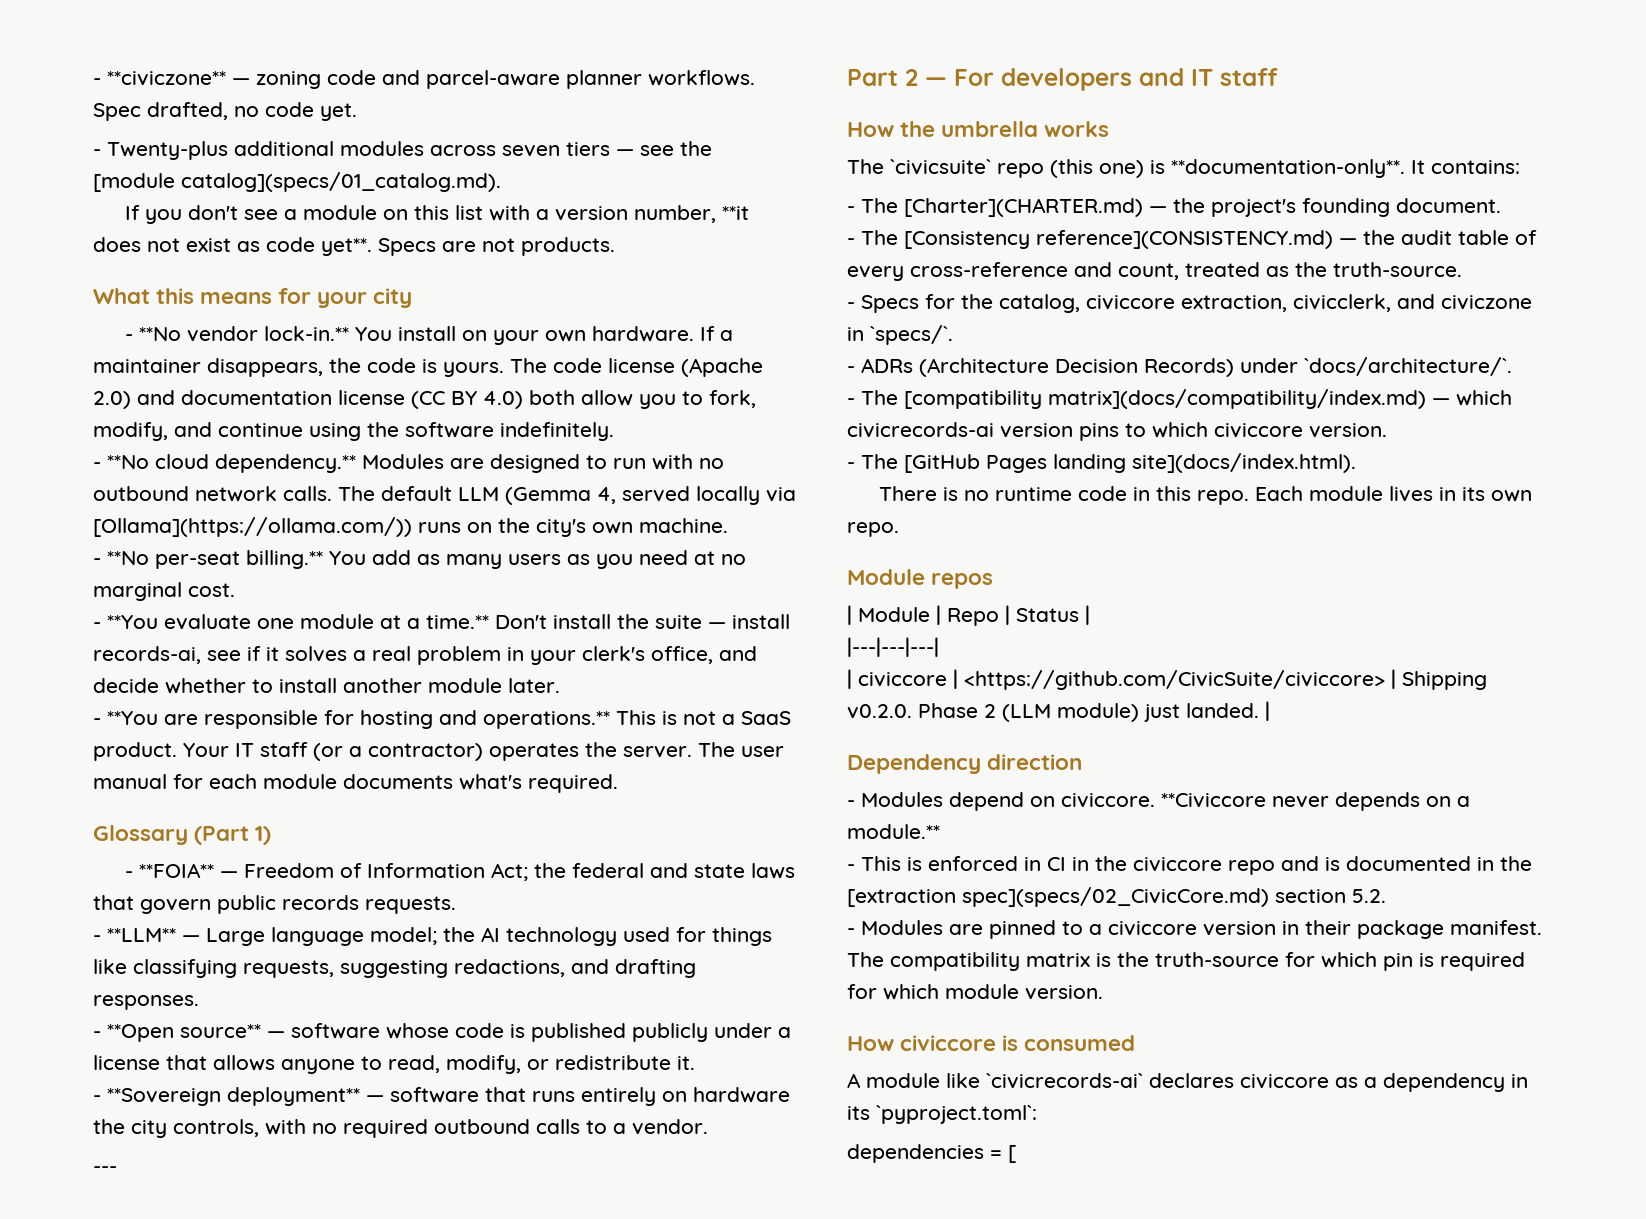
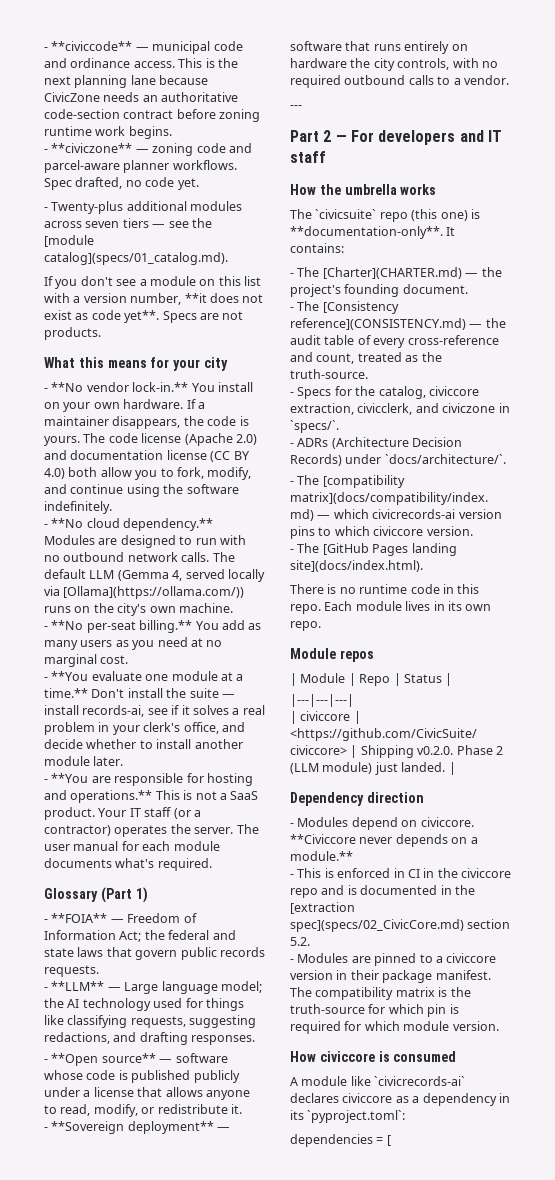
+ - **civiccode** — municipal code and ordinance access. This is the next planning lane because CivicZone needs an authoritative code-section contract before zoning runtime work begins.

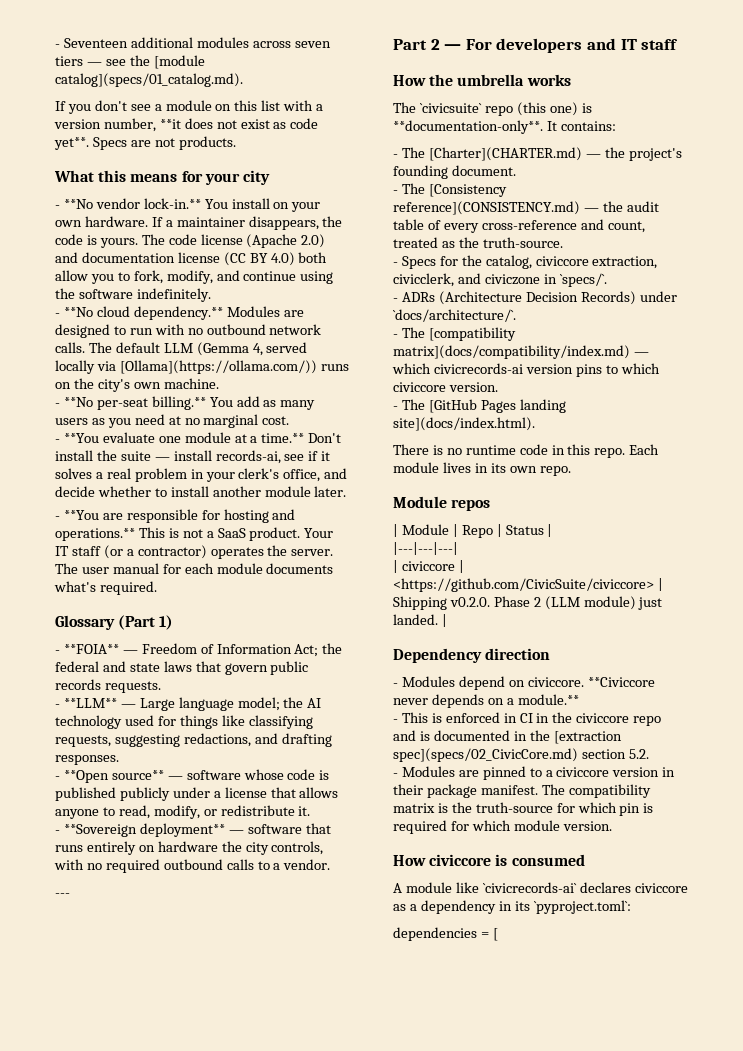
- - **civiccode** — municipal code and ordinance access. This is the next planning lane because CivicZone needs an authoritative code-section contract before zoning runtime work begins.
- - **civiczone** — zoning code and parcel-aware planner workflows. Spec drafted, no code yet.
- - Twenty-plus additional modules across seven tiers — see the [module catalog](specs/01_catalog.md).
+ - Seventeen additional modules across seven tiers — see the [module catalog](specs/01_catalog.md).

